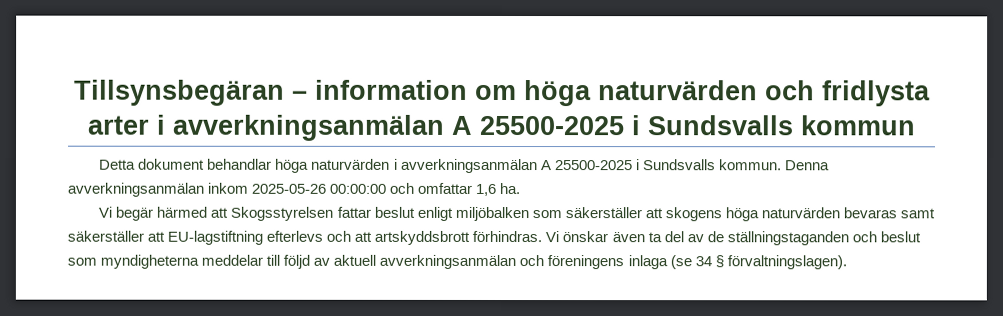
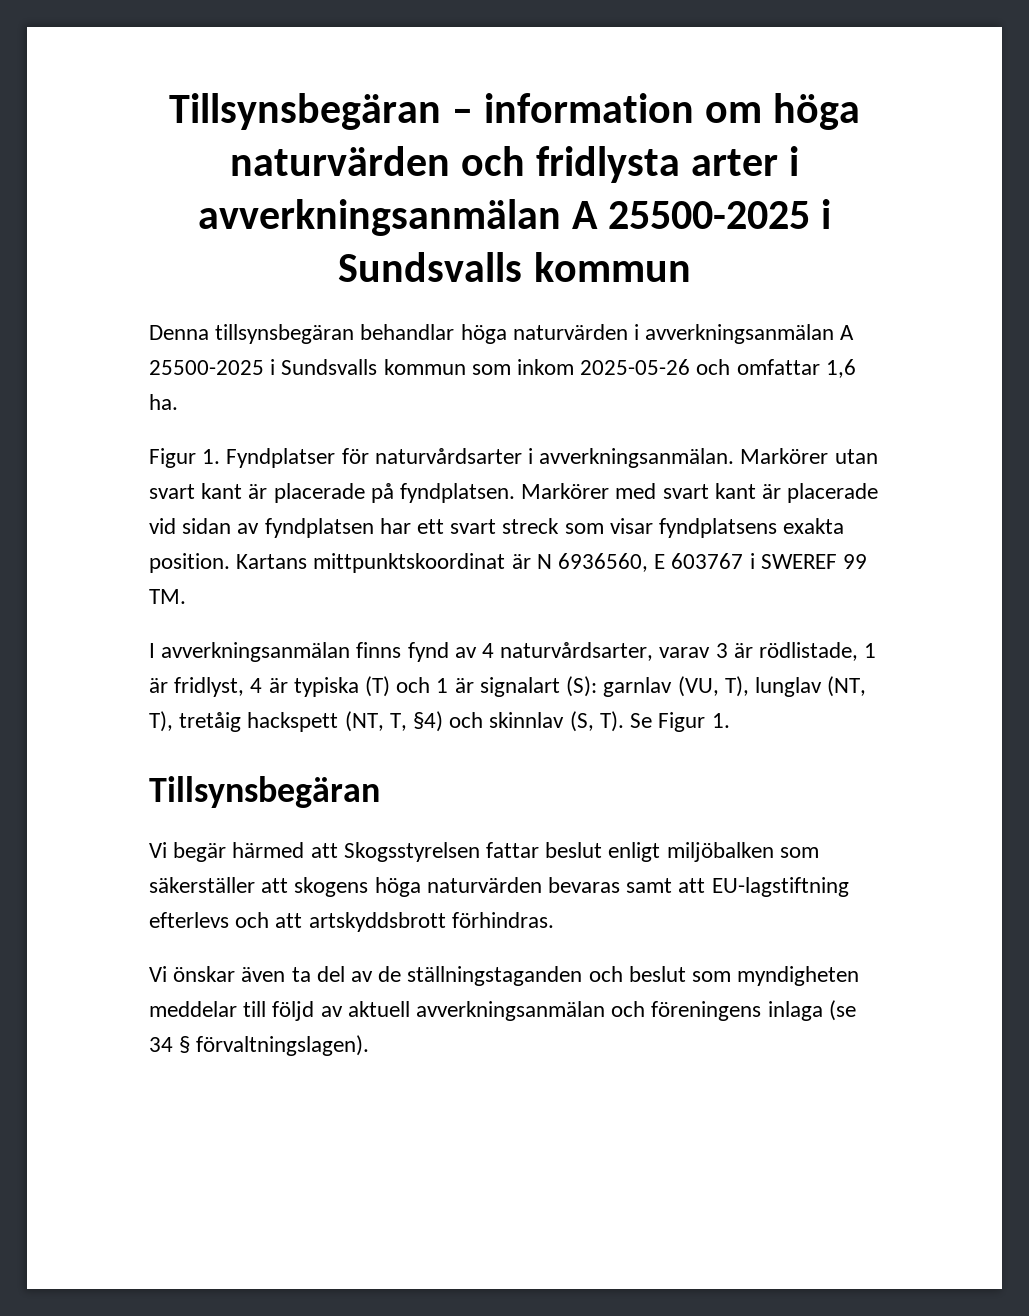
- Detta dokument behandlar höga naturvärden i avverkningsanmälan A 25500-2025 i Sundsvalls kommun. Denna avverkningsanmälan inkom 2025-05-26 00:00:00 och omfattar 1,6 ha.
+ Denna tillsynsbegäran behandlar höga naturvärden i avverkningsanmälan A 25500-2025 i Sundsvalls kommun som inkom 2025-05-26 och omfattar 1,6 ha.
+ Figur 1. Fyndplatser för naturvårdsarter i avverkningsanmälan. Markörer utan svart kant är placerade på fyndplatsen. Markörer med svart kant är placerade vid sidan av fyndplatsen har ett svart streck som visar fyndplatsens exakta position. Kartans mittpunktskoordinat är N 6936560, E 603767 i SWEREF 99 TM.
+ I avverkningsanmälan finns fynd av 4 naturvårdsarter, varav 3 är rödlistade, 1 är fridlyst, 4 är typiska (T) och 1 är signalart (S): garnlav (VU, T), lunglav (NT, T), tretåig hackspett (NT, T, §4) och skinnlav (S, T). Se Figur 1.
+ Tillsynsbegäran
- Vi begär härmed att Skogsstyrelsen fattar beslut enligt miljöbalken som säkerställer att skogens höga naturvärden bevaras samt säkerställer att EU-lagstiftning efterlevs och att artskyddsbrott förhindras. Vi önskar även ta del av de ställningstaganden och beslut som myndigheterna meddelar till följd av aktuell avverkningsanmälan och föreningens inlaga (se 34 § förvaltningslagen).
+ Vi begär härmed att Skogsstyrelsen fattar beslut enligt miljöbalken som säkerställer att skogens höga naturvärden bevaras samt att EU-lagstiftning efterlevs och att artskyddsbrott förhindras.
+ Vi önskar även ta del av de ställningstaganden och beslut som myndigheten meddelar till följd av aktuell avverkningsanmälan och föreningens inlaga (se 34 § förvaltningslagen).

